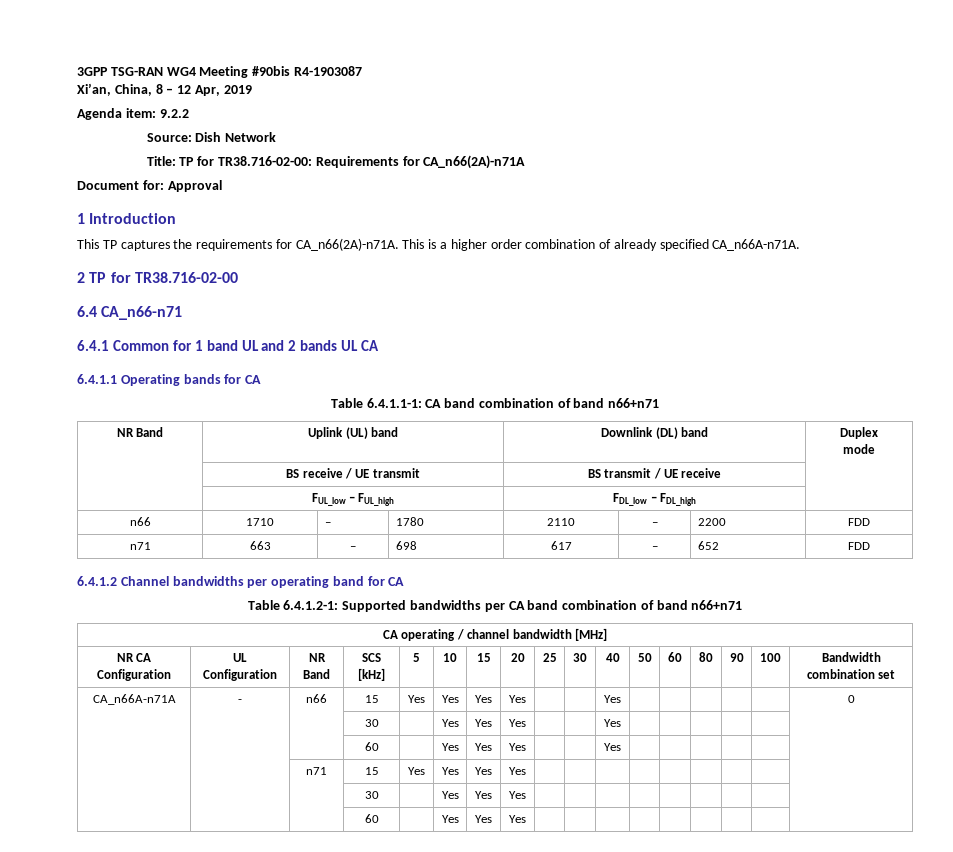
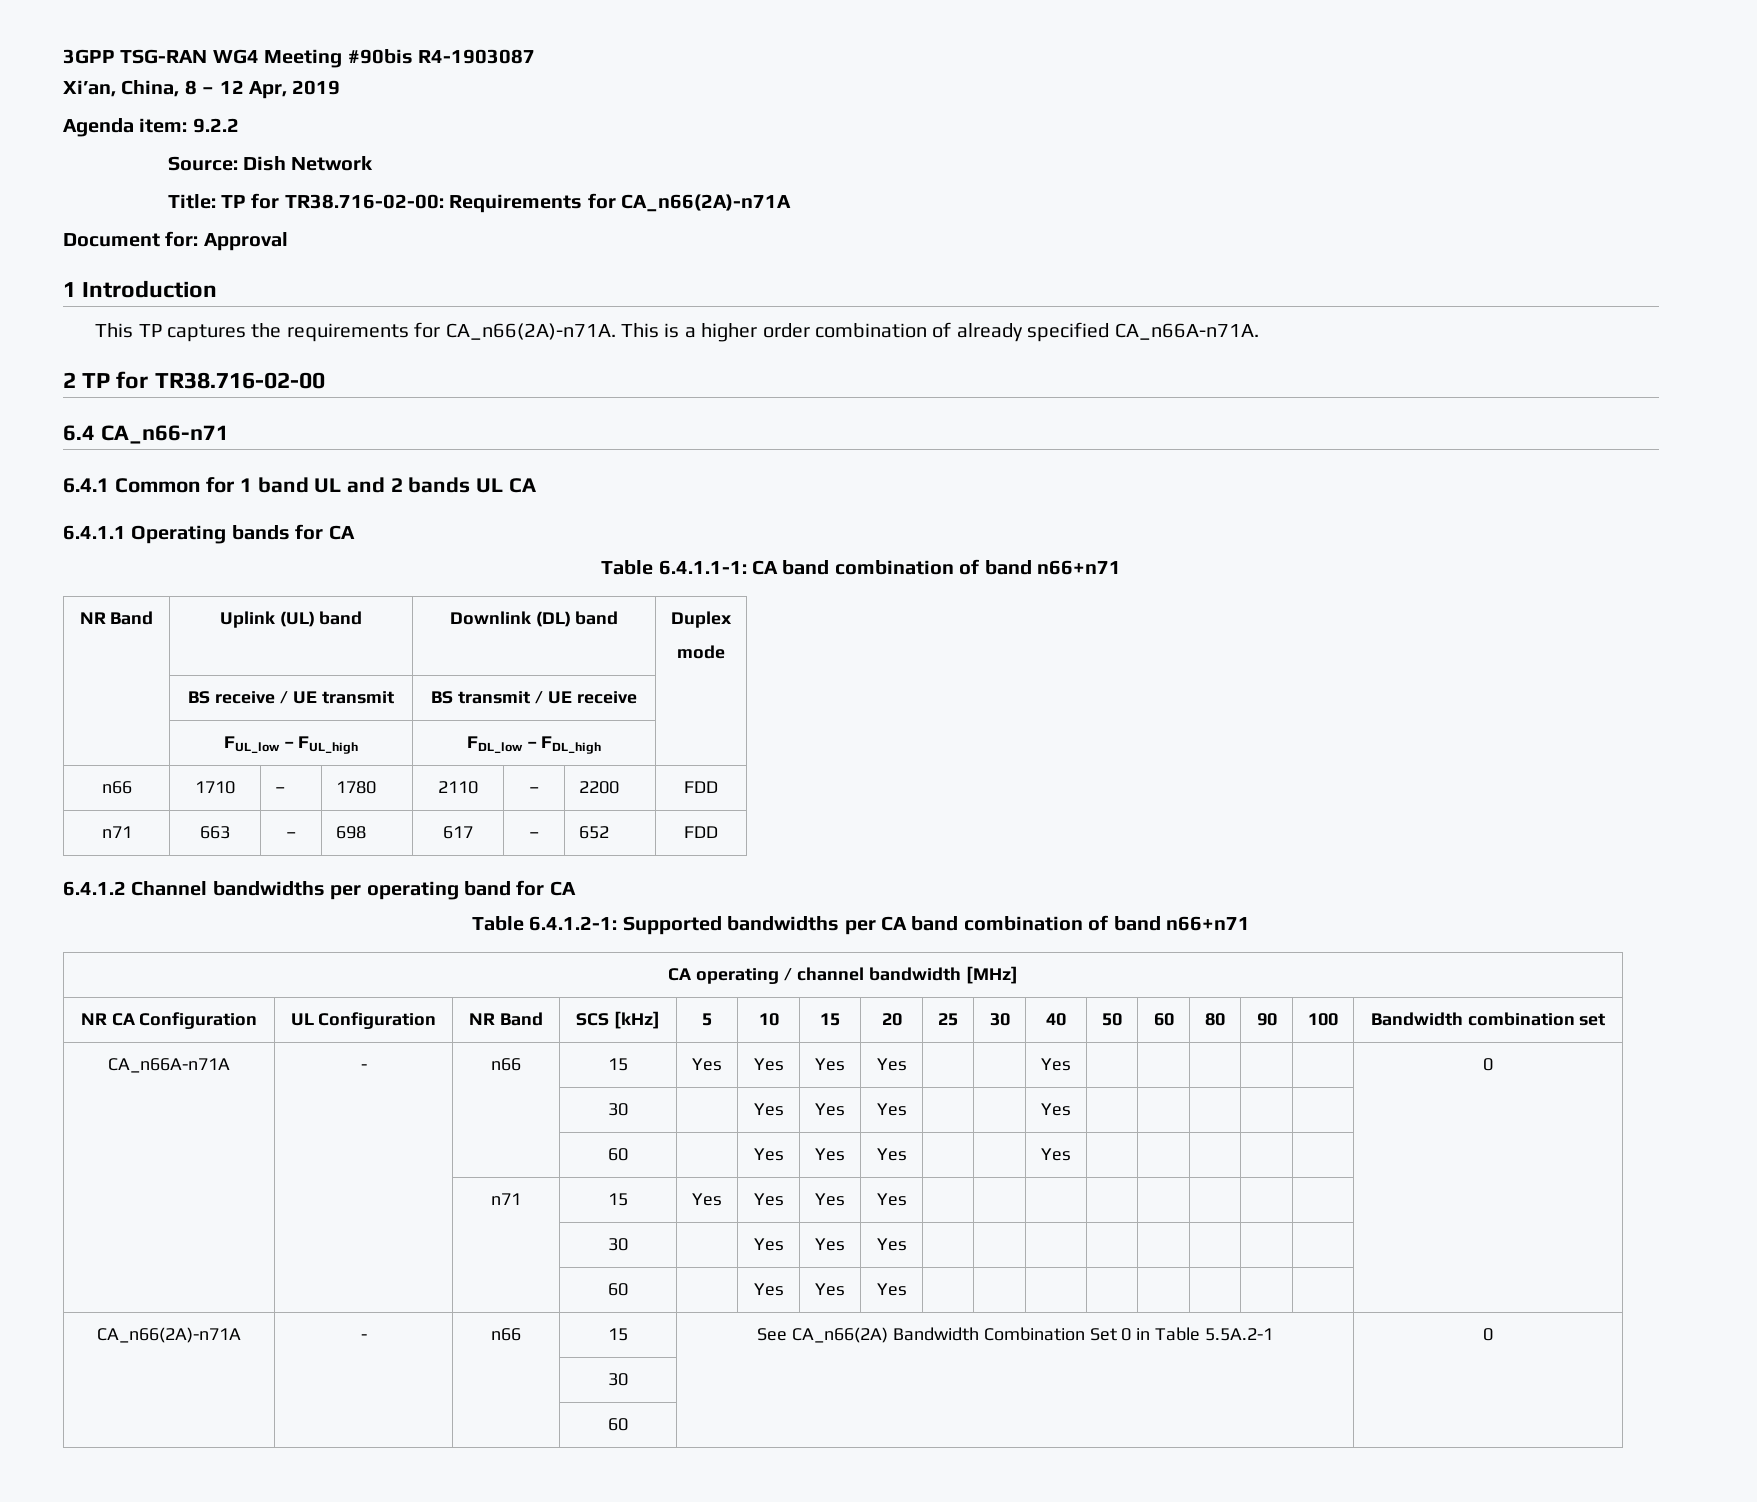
+ CA_n66(2A)-n71A | - | n66 | 15 | See CA_n66(2A) Bandwidth Combination Set 0 in Table 5.5A.2-1 | 0
+ | | | 30 | |
+ | | | 60 | |

